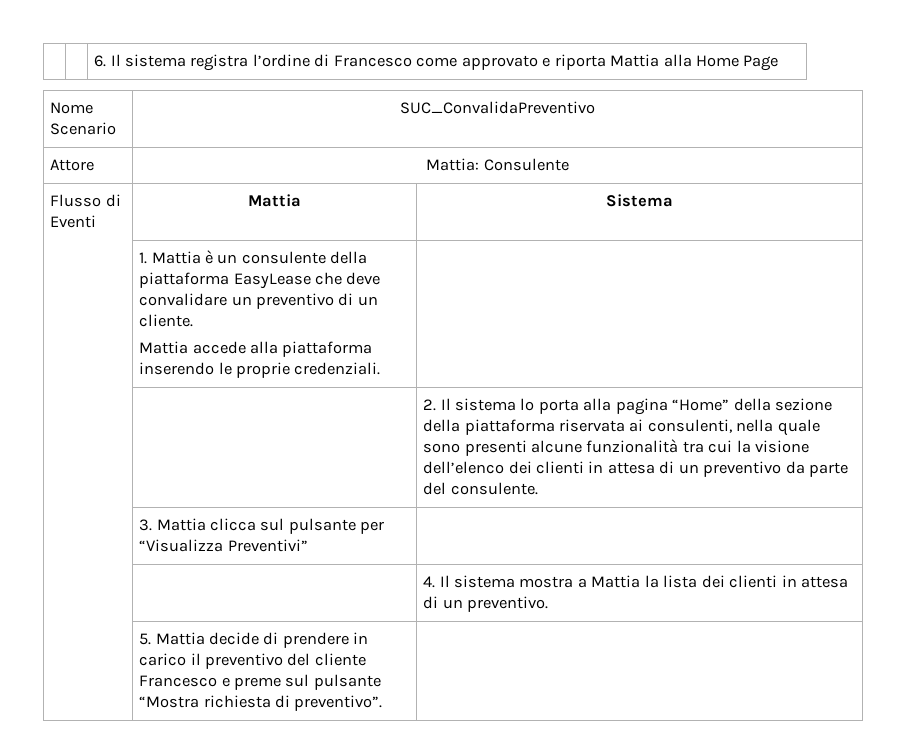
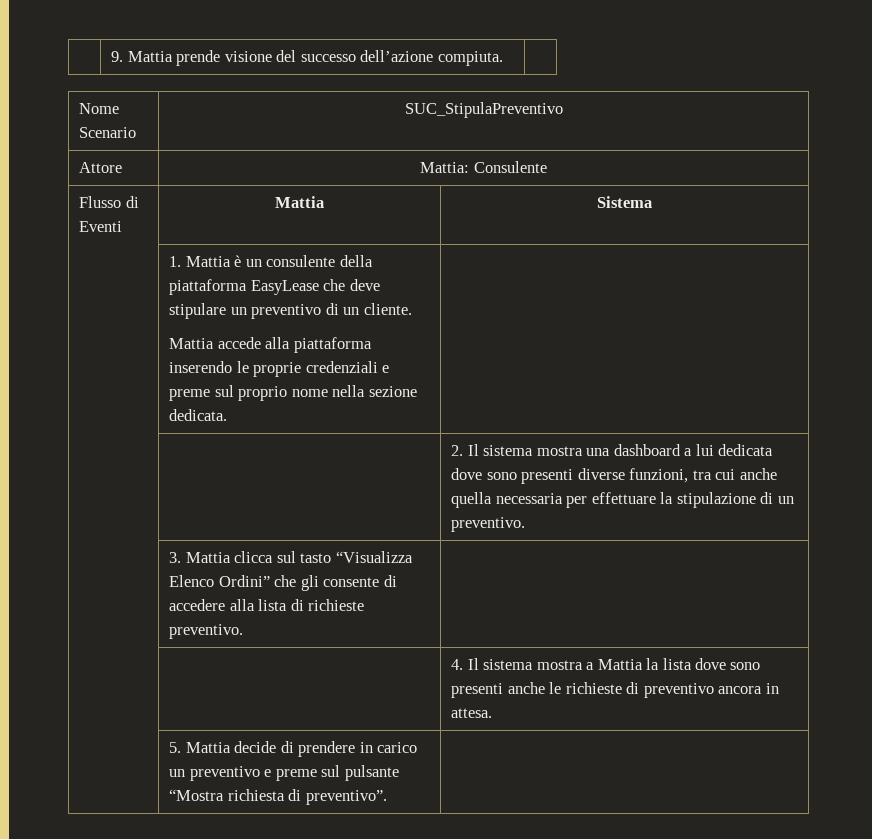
- | | 6. Il sistema registra l’ordine di Francesco come approvato e riporta Mattia alla Home Page
+ | 9. Mattia prende visione del successo dell’azione compiuta. |
- Nome Scenario | SUC_ConvalidaPreventivo
+ Nome Scenario | SUC_StipulaPreventivo
- | 1. Mattia è un consulente della piattaforma EasyLease che deve convalidare un preventivo di un cliente.
- Mattia accede alla piattaforma inserendo le proprie credenziali. |
- | | 2. Il sistema lo porta alla pagina “Home” della sezione della piattaforma riservata ai consulenti, nella quale sono presenti alcune funzionalità tra cui la visione dell’elenco dei clienti in attesa di un preventivo da parte del consulente.
- | 3. Mattia clicca sul pulsante per “Visualizza Preventivi” |
+ | 1. Mattia è un consulente della piattaforma EasyLease che deve stipulare un preventivo di un cliente.
+ Mattia accede alla piattaforma inserendo le proprie credenziali e preme sul proprio nome nella sezione dedicata. |
+ | | 2. Il sistema mostra una dashboard a lui dedicata dove sono presenti diverse funzioni, tra cui anche quella necessaria per effettuare la stipulazione di un preventivo.
+ | 3. Mattia clicca sul tasto “Visualizza Elenco Ordini” che gli consente di accedere alla lista di richieste preventivo. |
- | | 4. Il sistema mostra a Mattia la lista dei clienti in attesa di un preventivo.
+ | | 4. Il sistema mostra a Mattia la lista dove sono presenti anche le richieste di preventivo ancora in attesa.
- | 5. Mattia decide di prendere in carico il preventivo del cliente Francesco e preme sul pulsante “Mostra richiesta di preventivo”. |
+ | 5. Mattia decide di prendere in carico un preventivo e preme sul pulsante “Mostra richiesta di preventivo”. |

